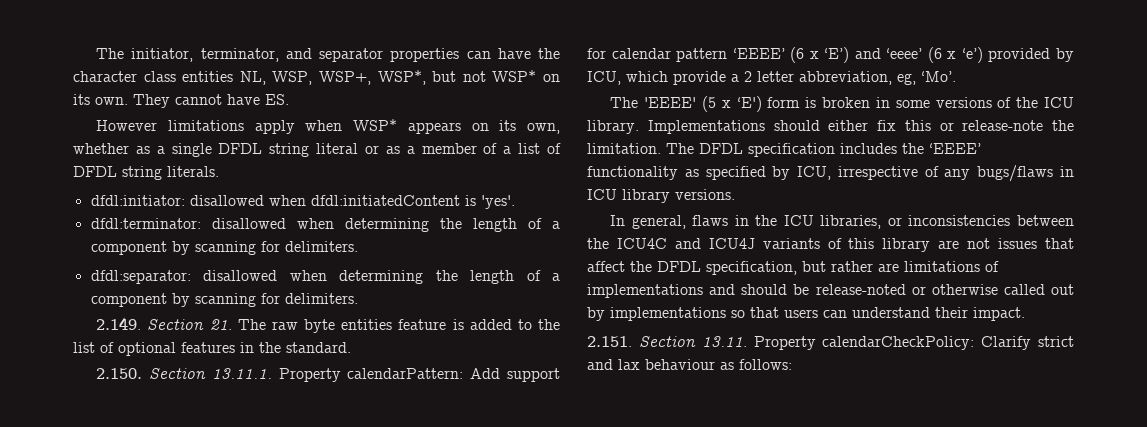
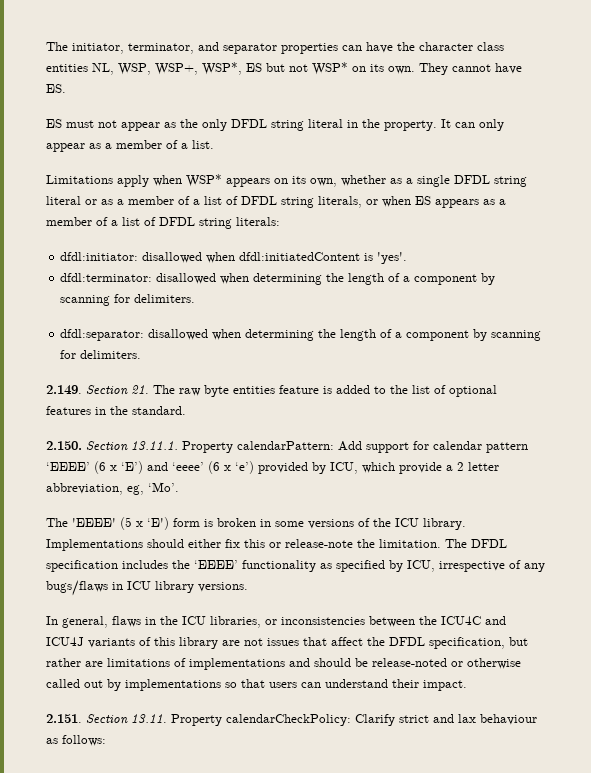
- The initiator, terminator, and separator properties can have the character class entities NL, WSP, WSP+, WSP*, but not WSP* on its own.
+ The initiator, terminator, and separator properties can have the character class entities NL, WSP, WSP+, WSP*, ES but not WSP* on its own.
- However limitations apply when WSP* appears on its own, whether as a single DFDL string literal or as a member of a list of DFDL string literals.
+ ES must not appear as the only DFDL string literal in the property. It can only appear as a member of a list.
+ Limitations apply when WSP* appears on its own, whether as a single DFDL string literal or as a member of a list of DFDL string literals, or when ES appears as a member of a list of DFDL string literals:

